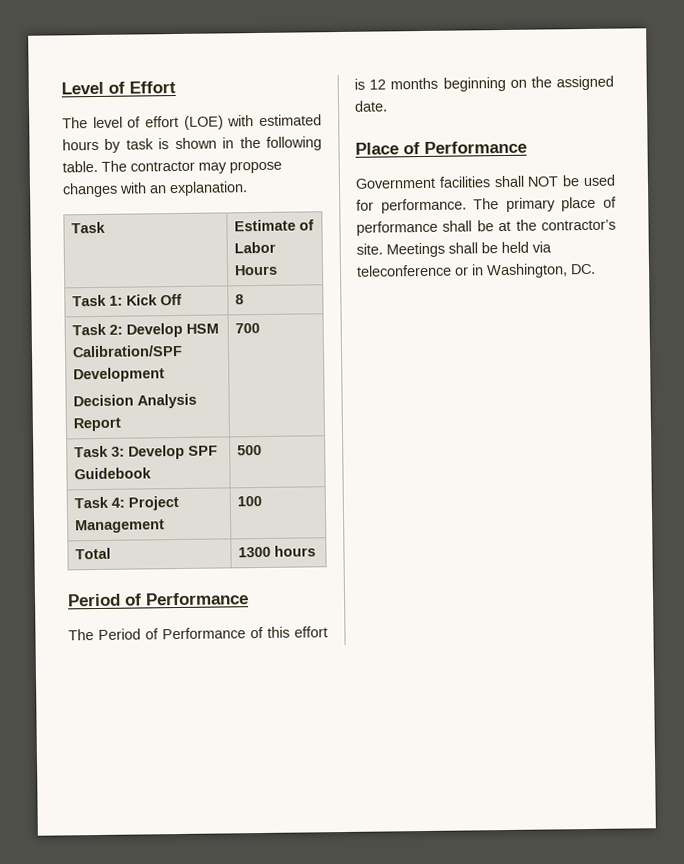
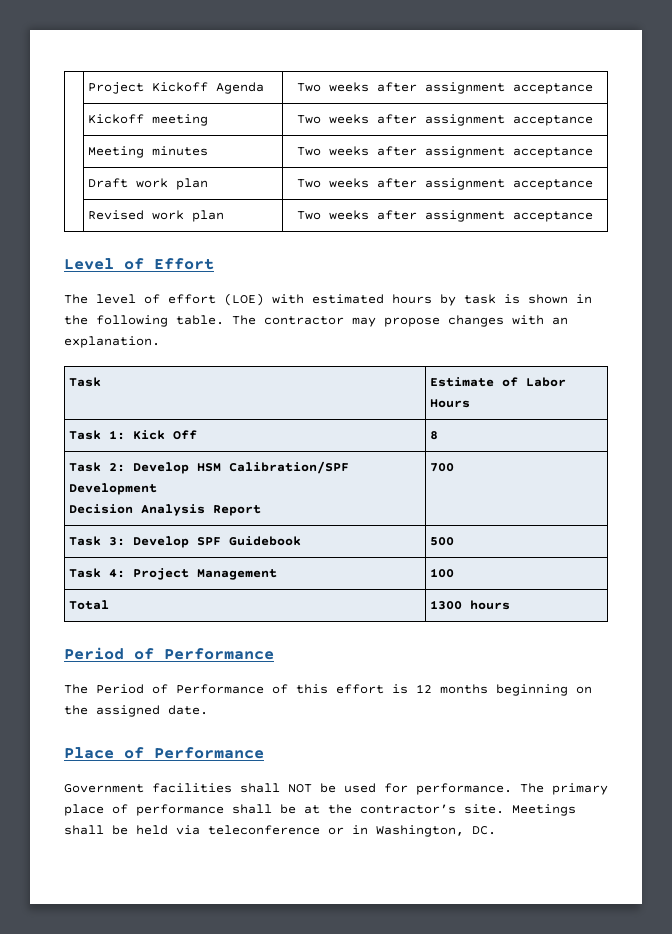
+ | Project Kickoff Agenda | Two weeks after assignment acceptance
+ | Kickoff meeting | Two weeks after assignment acceptance
+ | Meeting minutes | Two weeks after assignment acceptance
+ | Draft work plan | Two weeks after assignment acceptance
+ | Revised work plan | Two weeks after assignment acceptance

